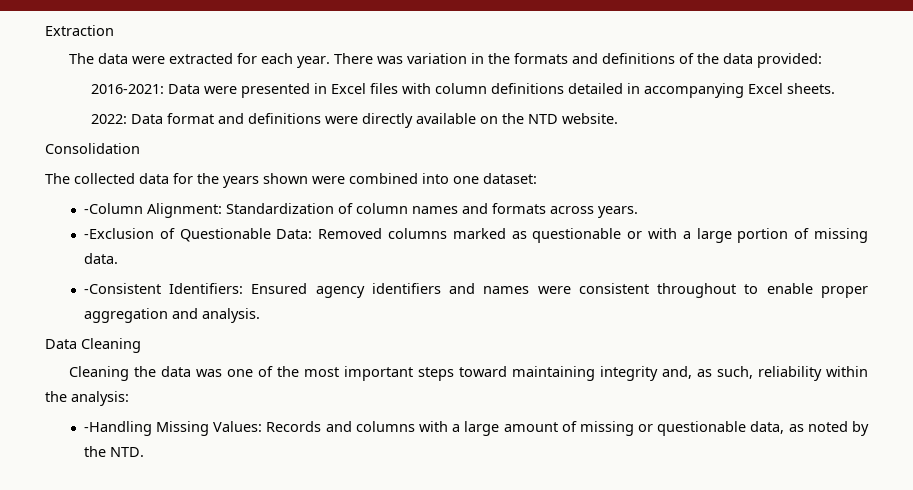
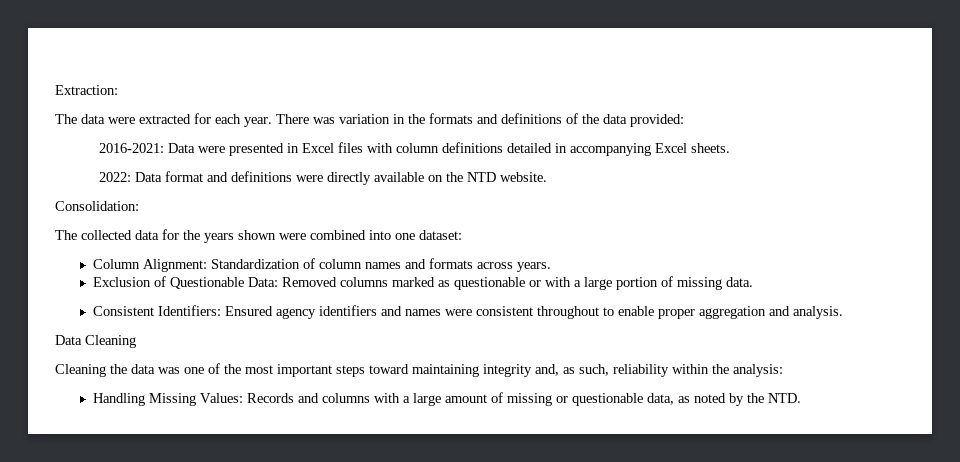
- Extraction
+ Extraction:
- Consolidation
+ Consolidation:
- -Column Alignment: Standardization of column names and formats across years.
+ Column Alignment: Standardization of column names and formats across years.
- -Exclusion of Questionable Data: Removed columns marked as questionable or with a large portion of missing data.
+ Exclusion of Questionable Data: Removed columns marked as questionable or with a large portion of missing data.
- -Consistent Identifiers: Ensured agency identifiers and names were consistent throughout to enable proper aggregation and analysis.
+ Consistent Identifiers: Ensured agency identifiers and names were consistent throughout to enable proper aggregation and analysis.
- -Handling Missing Values: Records and columns with a large amount of missing or questionable data, as noted by the NTD.
+ Handling Missing Values: Records and columns with a large amount of missing or questionable data, as noted by the NTD.

